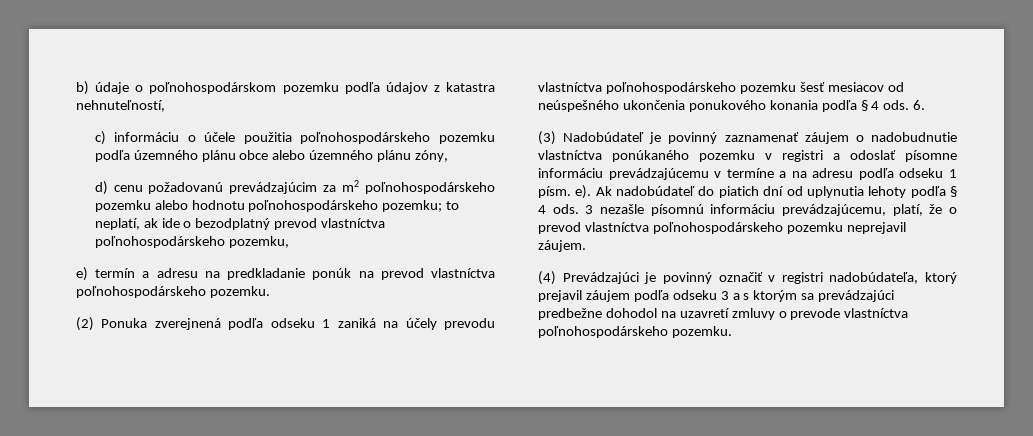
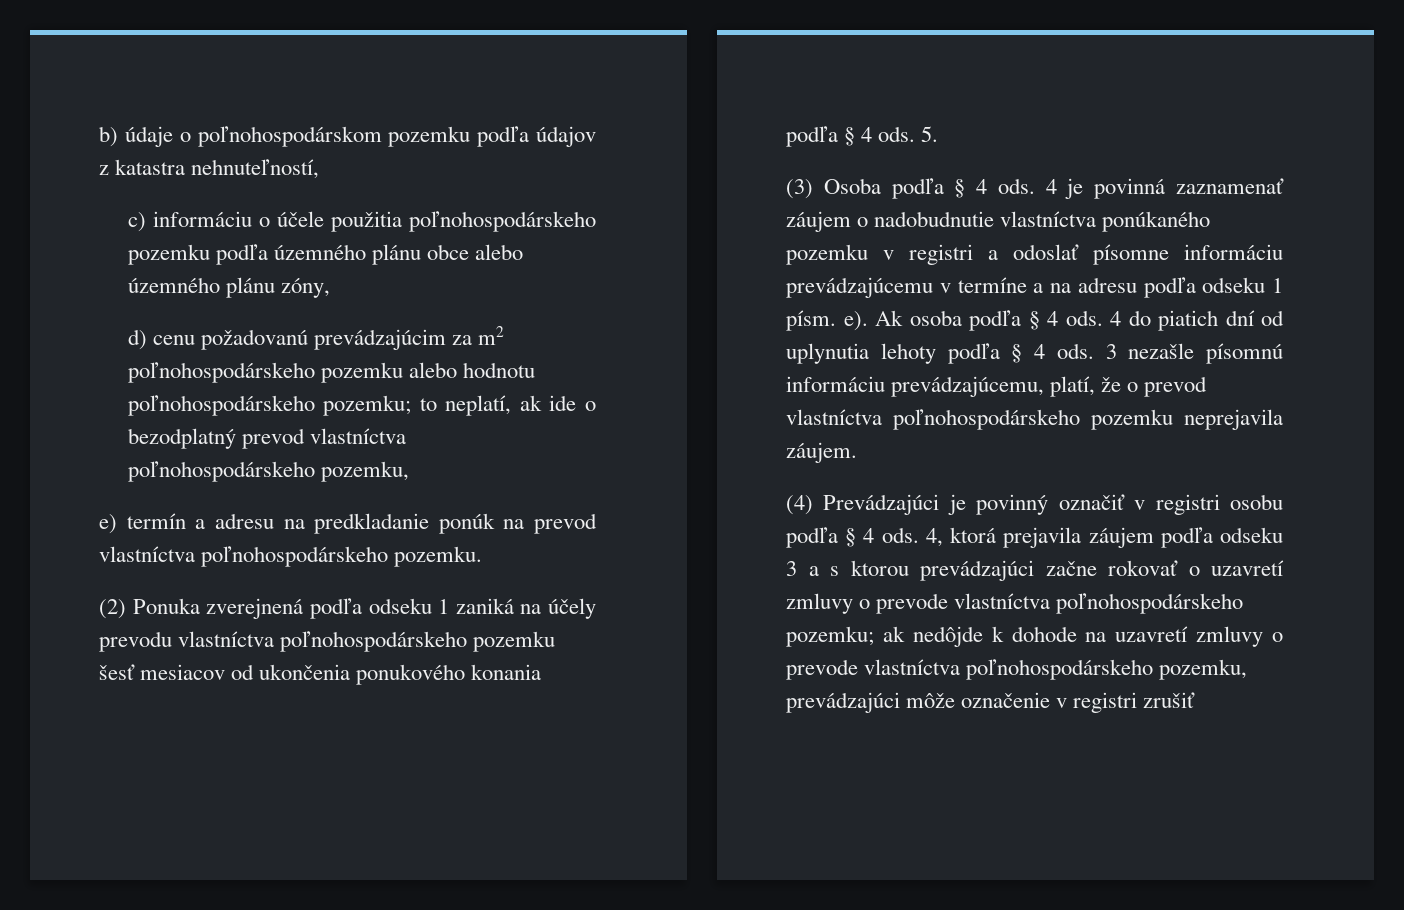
- (2) Ponuka zverejnená podľa odseku 1 zaniká na účely prevodu vlastníctva poľnohospodárskeho pozemku šesť mesiacov od neúspešného ukončenia ponukového konania podľa § 4 ods.
+ (2) Ponuka zverejnená podľa odseku 1 zaniká na účely prevodu vlastníctva poľnohospodárskeho pozemku šesť mesiacov od ukončenia ponukového konania podľa § 4 ods.
- 6.
+ 5.
- (3) Nadobúdateľ je povinný zaznamenať záujem o nadobudnutie vlastníctva ponúkaného pozemku v registri a odoslať písomne informáciu prevádzajúcemu v termíne a na adresu podľa odseku 1 písm. e).
+ (3) Osoba podľa § 4 ods. 4 je povinná zaznamenať záujem o nadobudnutie vlastníctva ponúkaného pozemku v registri a odoslať písomne informáciu prevádzajúcemu v termíne a na adresu podľa odseku 1 písm. e).
- Ak nadobúdateľ do piatich dní od uplynutia lehoty podľa § 4 ods.
+ Ak osoba podľa § 4 ods. 4 do piatich dní od uplynutia lehoty podľa § 4 ods.
- 3 nezašle písomnú informáciu prevádzajúcemu, platí, že o prevod vlastníctva poľnohospodárskeho pozemku neprejavil záujem.
+ 3 nezašle písomnú informáciu prevádzajúcemu, platí, že o prevod vlastníctva poľnohospodárskeho pozemku neprejavila záujem.
- (4) Prevádzajúci je povinný označiť v registri nadobúdateľa, ktorý prejavil záujem podľa odseku 3 a s ktorým sa prevádzajúci predbežne dohodol na uzavretí zmluvy o prevode vlastníctva poľnohospodárskeho pozemku.
+ (4) Prevádzajúci je povinný označiť v registri osobu podľa § 4 ods. 4, ktorá prejavila záujem podľa odseku 3 a s ktorou prevádzajúci začne rokovať o uzavretí zmluvy o prevode vlastníctva poľnohospodárskeho pozemku; ak nedôjde k dohode na uzavretí zmluvy o prevode vlastníctva poľnohospodárskeho pozemku, prevádzajúci môže označenie v registri zrušiť

